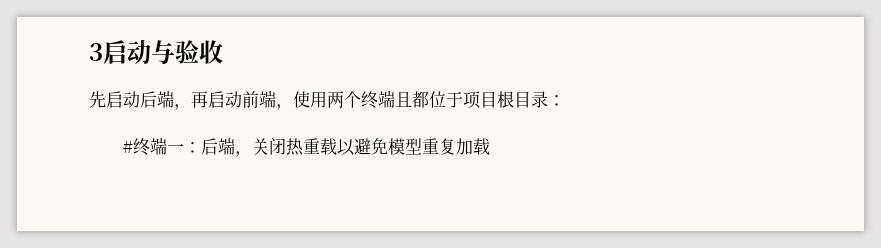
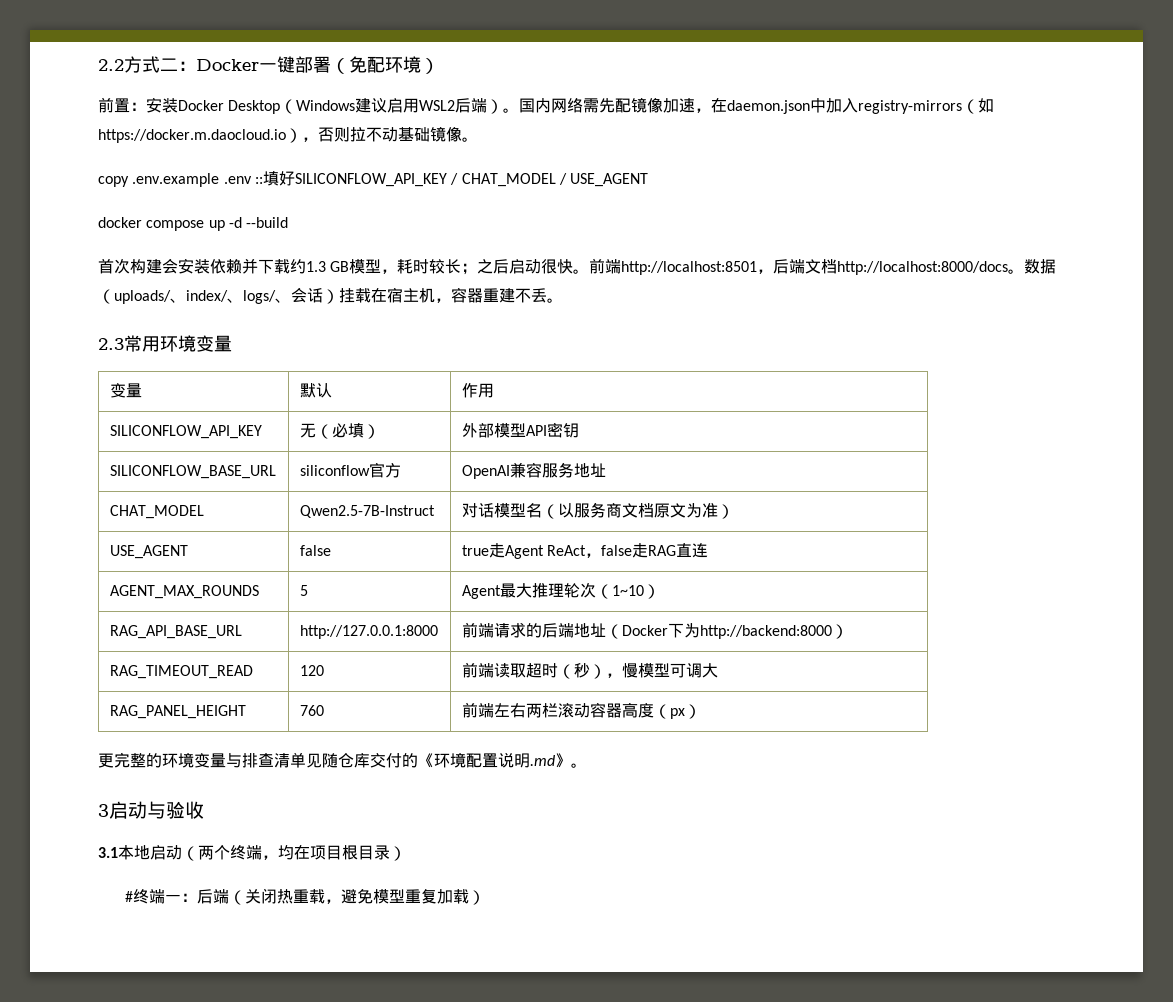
+ 2.2方式二：Docker一键部署（免配环境）
+ 前置：安装Docker Desktop（Windows建议启用WSL2后端）。国内网络需先配镜像加速，在daemon.json中加入registry-mirrors（如https://docker.m.daocloud.io），否则拉不动基础镜像。
+ copy .env.example .env ::填好SILICONFLOW_API_KEY / CHAT_MODEL / USE_AGENT
+ docker compose up -d --build
+ 首次构建会安装依赖并下载约1.3 GB模型，耗时较长；之后启动很快。前端http://localhost:8501，后端文档http://localhost:8000/docs。数据（uploads/、index/、logs/、会话）挂载在宿主机，容器重建不丢。
+ 2.3常用环境变量
+ 变量 | 默认 | 作用
+ SILICONFLOW_API_KEY | 无（必填） | 外部模型API密钥
+ SILICONFLOW_BASE_URL | siliconflow官方 | OpenAI兼容服务地址
+ CHAT_MODEL | Qwen2.5-7B-Instruct | 对话模型名（以服务商文档原文为准）
+ USE_AGENT | false | true走Agent ReAct，false走RAG直连
+ AGENT_MAX_ROUNDS | 5 | Agent最大推理轮次（1~10）
+ RAG_API_BASE_URL | http://127.0.0.1:8000 | 前端请求的后端地址（Docker下为http://backend:8000）
+ RAG_TIMEOUT_READ | 120 | 前端读取超时（秒），慢模型可调大
+ RAG_PANEL_HEIGHT | 760 | 前端左右两栏滚动容器高度（px）
+ 更完整的环境变量与排查清单见随仓库交付的《环境配置说明.md》。
  3启动与验收
- 先启动后端，再启动前端，使用两个终端且都位于项目根目录：
+ 3.1本地启动（两个终端，均在项目根目录）
- #终端一：后端，关闭热重载以避免模型重复加载
+ #终端一：后端（关闭热重载，避免模型重复加载）

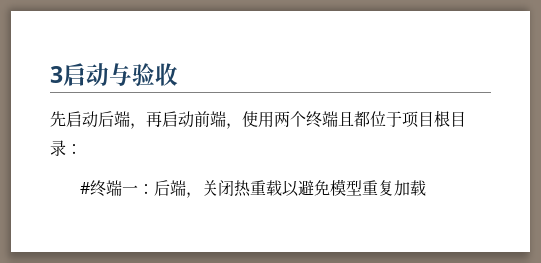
- 2.2方式二：Docker一键部署（免配环境）
- 前置：安装Docker Desktop（Windows建议启用WSL2后端）。国内网络需先配镜像加速，在daemon.json中加入registry-mirrors（如https://docker.m.daocloud.io），否则拉不动基础镜像。
- copy .env.example .env ::填好SILICONFLOW_API_KEY / CHAT_MODEL / USE_AGENT
- docker compose up -d --build
- 首次构建会安装依赖并下载约1.3 GB模型，耗时较长；之后启动很快。前端http://localhost:8501，后端文档http://localhost:8000/docs。数据（uploads/、index/、logs/、会话）挂载在宿主机，容器重建不丢。
- 2.3常用环境变量
- 变量 | 默认 | 作用
- SILICONFLOW_API_KEY | 无（必填） | 外部模型API密钥
- SILICONFLOW_BASE_URL | siliconflow官方 | OpenAI兼容服务地址
- CHAT_MODEL | Qwen2.5-7B-Instruct | 对话模型名（以服务商文档原文为准）
- USE_AGENT | false | true走Agent ReAct，false走RAG直连
- AGENT_MAX_ROUNDS | 5 | Agent最大推理轮次（1~10）
- RAG_API_BASE_URL | http://127.0.0.1:8000 | 前端请求的后端地址（Docker下为http://backend:8000）
- RAG_TIMEOUT_READ | 120 | 前端读取超时（秒），慢模型可调大
- RAG_PANEL_HEIGHT | 760 | 前端左右两栏滚动容器高度（px）
- 更完整的环境变量与排查清单见随仓库交付的《环境配置说明.md》。
  3启动与验收
- 3.1本地启动（两个终端，均在项目根目录）
+ 先启动后端，再启动前端，使用两个终端且都位于项目根目录：
- #终端一：后端（关闭热重载，避免模型重复加载）
+ #终端一：后端，关闭热重载以避免模型重复加载

